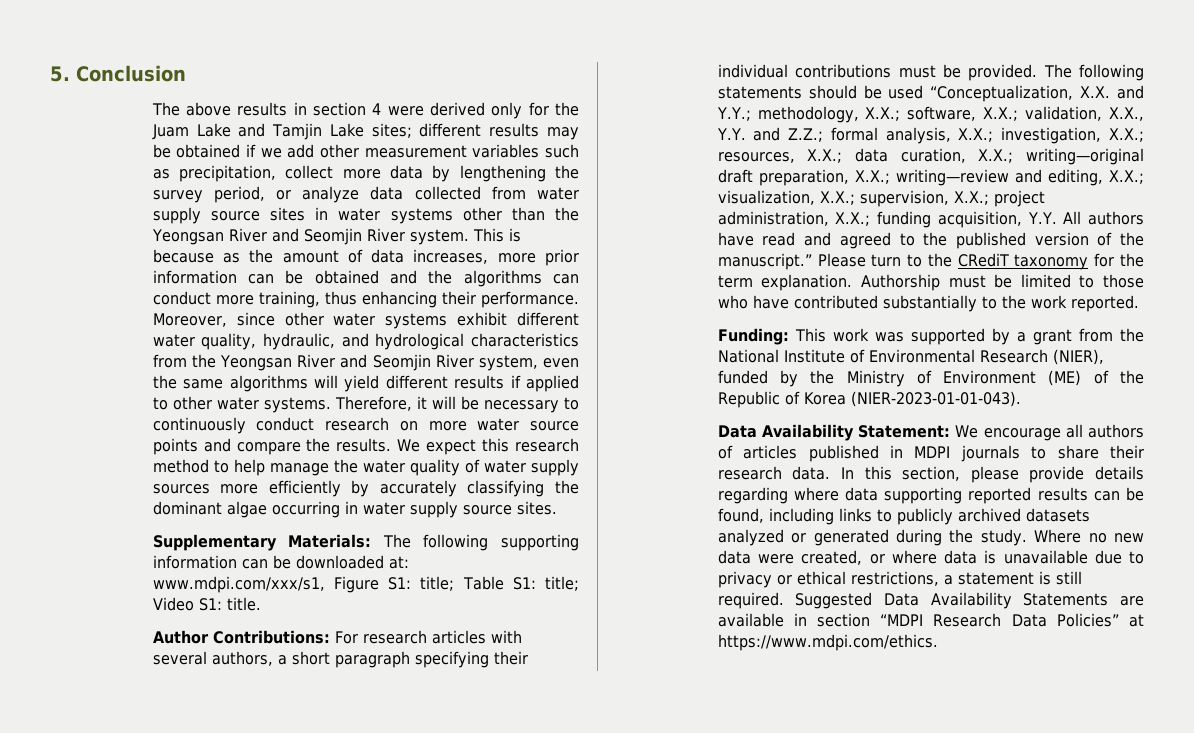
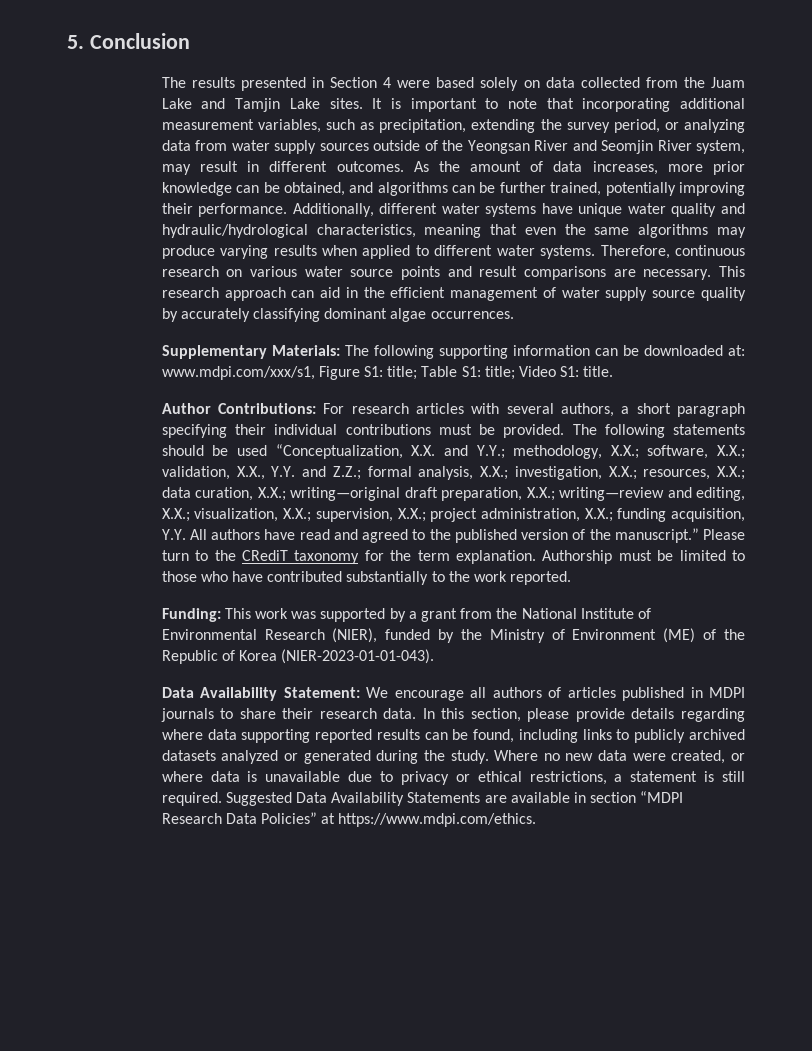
- The above results in section 4 were derived only for the Juam Lake and Tamjin Lake sites; different results may be obtained if we add other measurement variables such as precipitation, collect more data by lengthening the survey period, or analyze data collected from water supply source sites in water systems other than the Yeongsan River and Seomjin River system. This is because as the amount of data increases, more prior information can be obtained and the algorithms can conduct more training, thus enhancing their performance. Moreover, since other water systems exhibit different water quality, hydraulic, and hydrological characteristics from the Yeongsan River and Seomjin River system, even the same algorithms will yield different results if applied to other water systems.
+ The results presented in Section 4 were based solely on data collected from the Juam Lake and Tamjin Lake sites. It is important to note that incorporating additional measurement variables, such as precipitation, extending the survey period, or analyzing data from water supply sources outside of the Yeongsan River and Seomjin River system, may result in different outcomes. As the amount of data increases, more prior knowledge can be obtained, and algorithms can be further trained, potentially improving their performance. Additionally, different water systems have unique water quality and hydraulic/hydrological characteristics, meaning that even the same algorithms may produce varying results when applied to different water systems.
- Therefore, it will be necessary to continuously conduct research on more water source points and compare the results. We expect this research method to help manage the water quality of water supply sources more efficiently by accurately classifying the dominant algae occurring in water supply source sites.
+ Therefore, continuous research on various water source points and result comparisons are necessary. This research approach can aid in the efficient management of water supply source quality by accurately classifying dominant algae occurrences.

